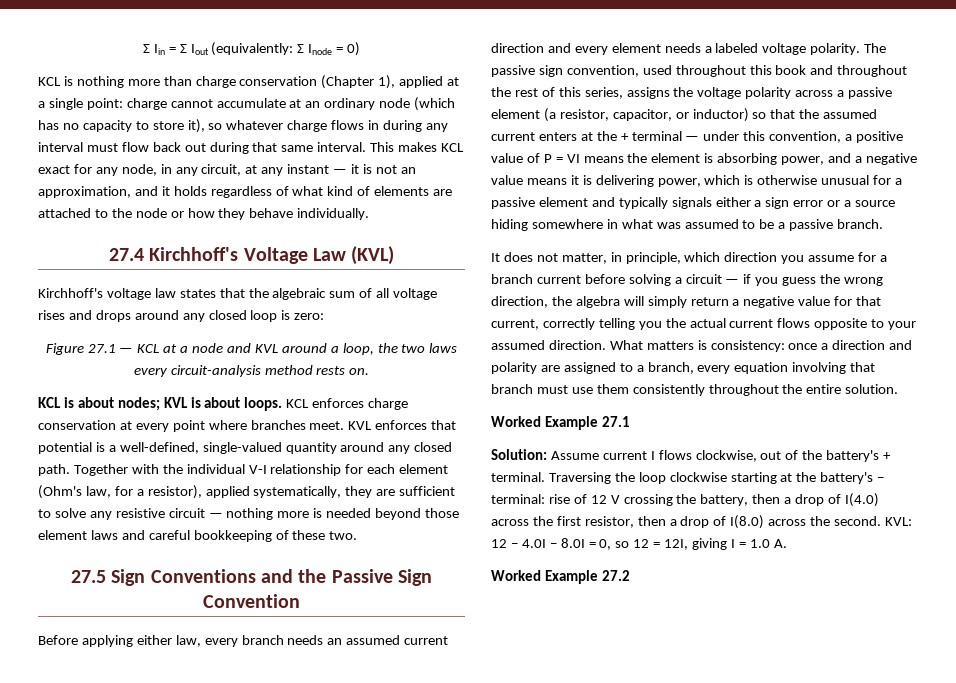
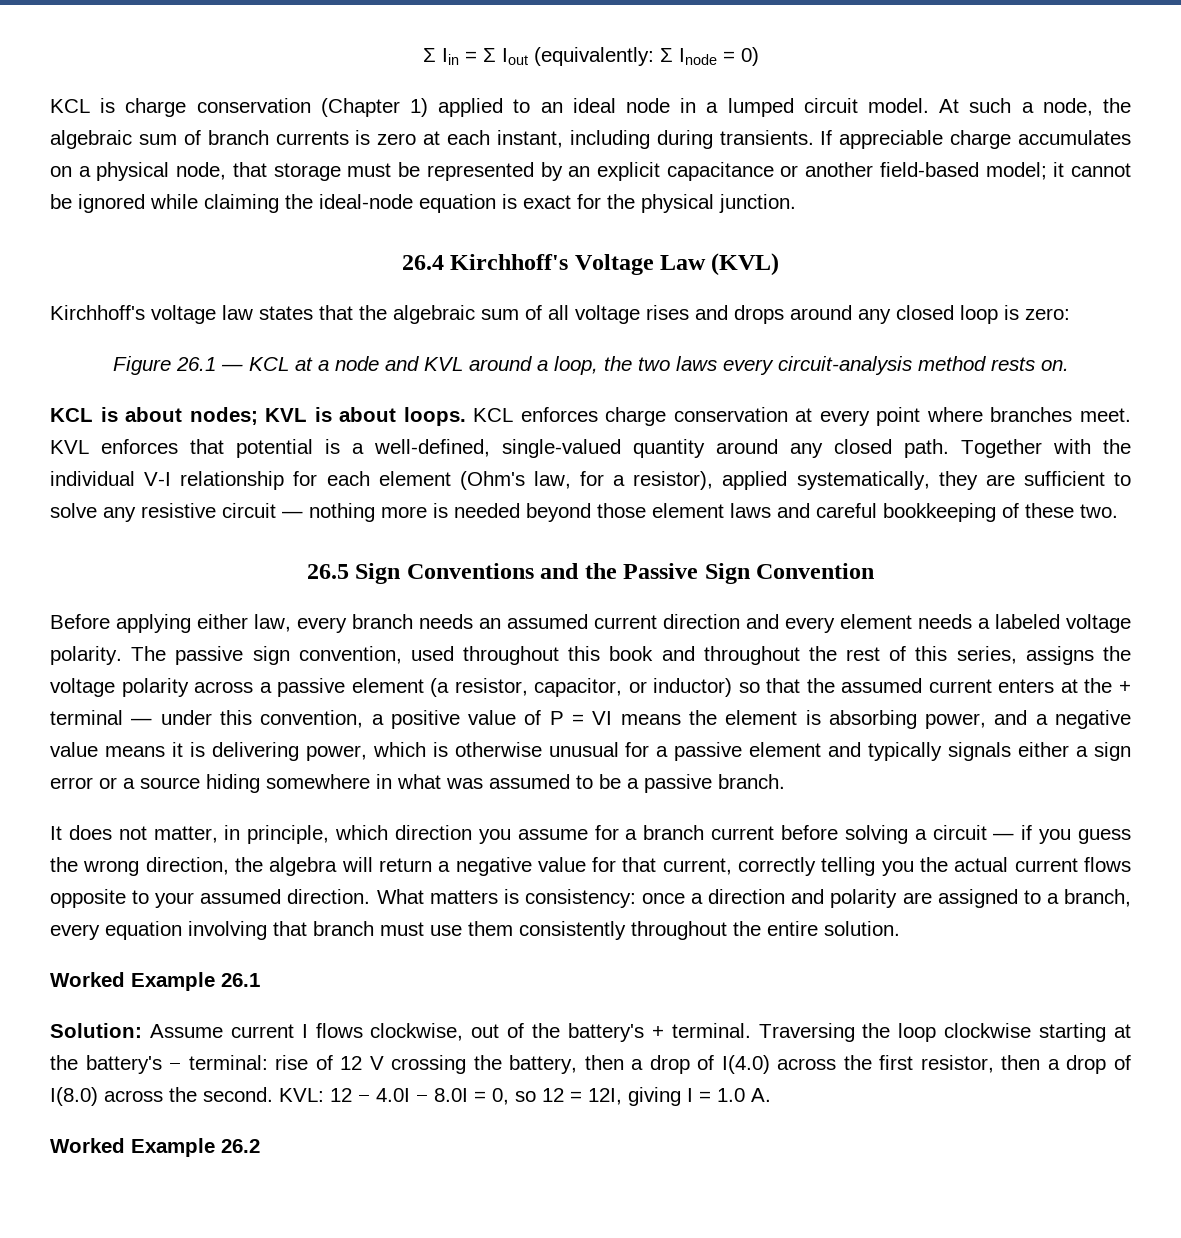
- KCL is nothing more than charge conservation (Chapter 1), applied at a single point: charge cannot accumulate at an ordinary node (which has no capacity to store it), so whatever charge flows in during any interval must flow back out during that same interval. This makes KCL exact for any node, in any circuit, at any instant — it is not an approximation, and it holds regardless of what kind of elements are attached to the node or how they behave individually.
- 27.4 Kirchhoff's Voltage Law (KVL)
+ KCL is charge conservation (Chapter 1) applied to an ideal node in a lumped circuit model. At such a node, the algebraic sum of branch currents is zero at each instant, including during transients. If appreciable charge accumulates on a physical node, that storage must be represented by an explicit capacitance or another field-based model; it cannot be ignored while claiming the ideal-node equation is exact for the physical junction.
+ 26.4 Kirchhoff's Voltage Law (KVL)
- Figure 27.1 — KCL at a node and KVL around a loop, the two laws every circuit-analysis method rests on.
+ Figure 26.1 — KCL at a node and KVL around a loop, the two laws every circuit-analysis method rests on.
- 27.5 Sign Conventions and the Passive Sign Convention
+ 26.5 Sign Conventions and the Passive Sign Convention
- It does not matter, in principle, which direction you assume for a branch current before solving a circuit — if you guess the wrong direction, the algebra will simply return a negative value for that current, correctly telling you the actual current flows opposite to your assumed direction.
+ It does not matter, in principle, which direction you assume for a branch current before solving a circuit — if you guess the wrong direction, the algebra will return a negative value for that current, correctly telling you the actual current flows opposite to your assumed direction.
- Worked Example 27.1
+ Worked Example 26.1
- Worked Example 27.2
+ Worked Example 26.2

